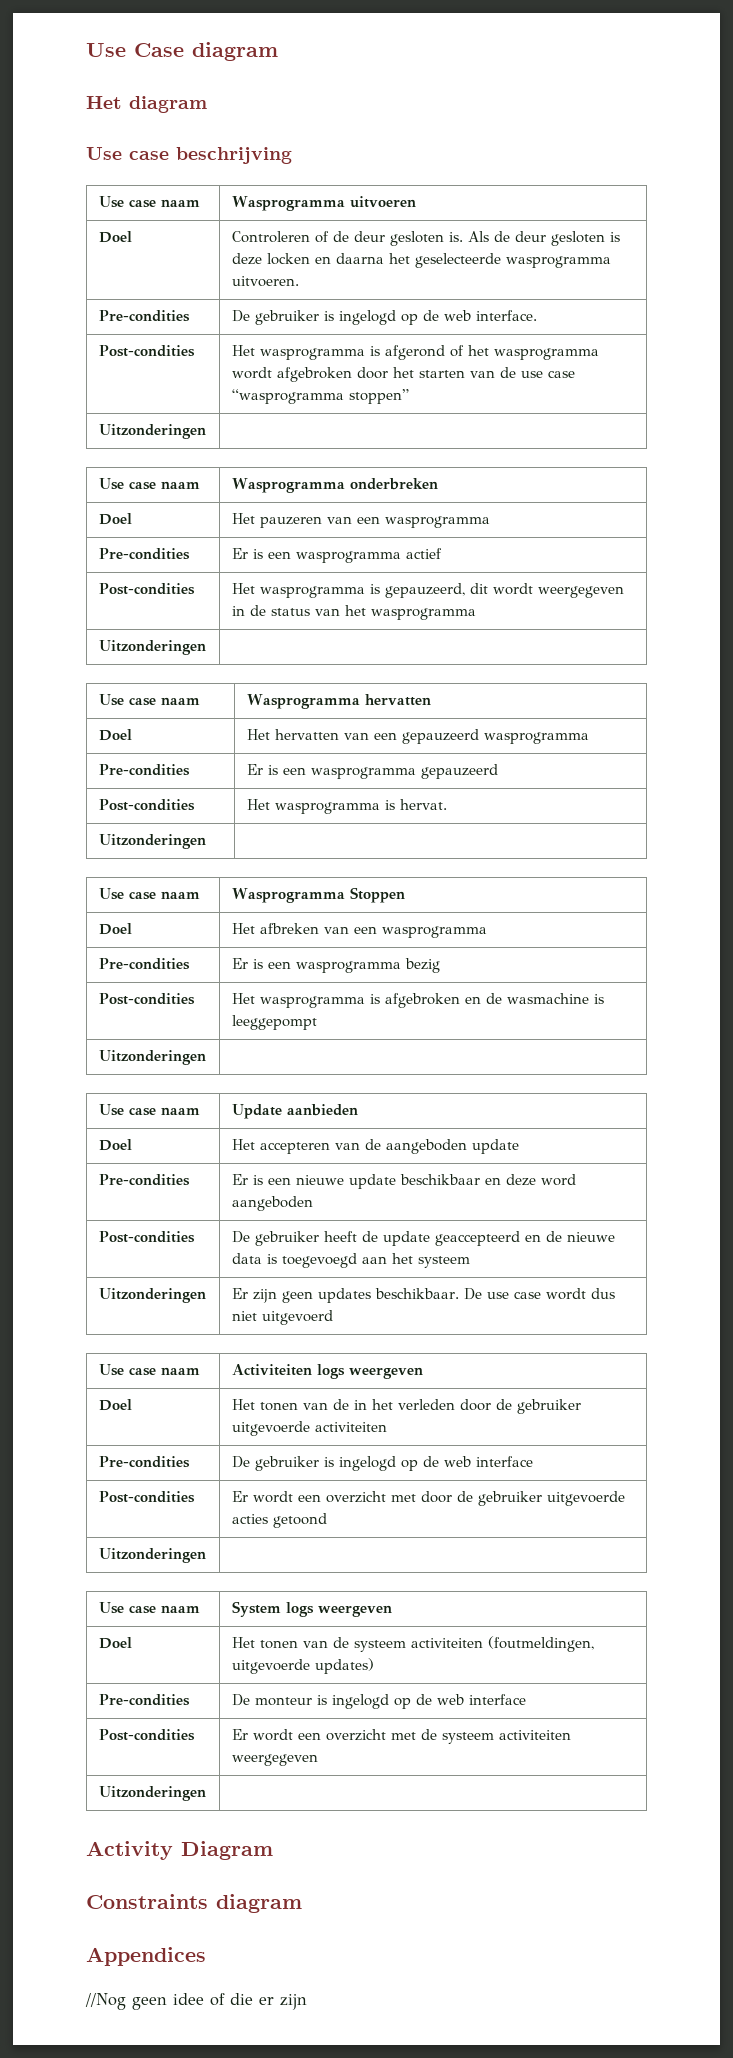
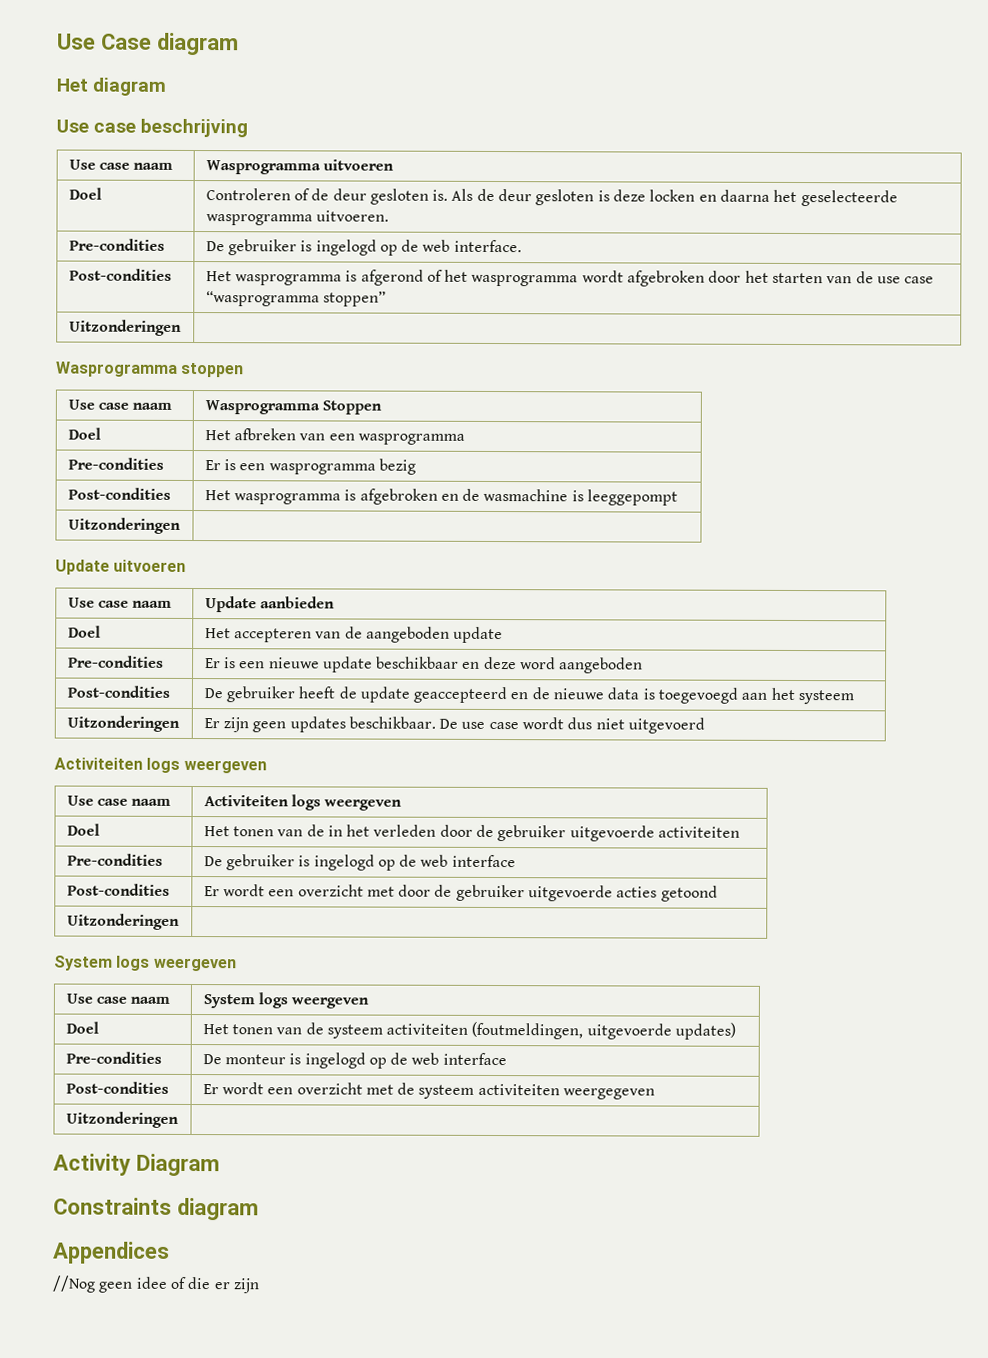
- Use case naam | Wasprogramma onderbreken
- Doel | Het pauzeren van een wasprogramma
- Pre-condities | Er is een wasprogramma actief
- Post-condities | Het wasprogramma is gepauzeerd, dit wordt weergegeven in de status van het wasprogramma
- Uitzonderingen |
- Use case naam | Wasprogramma hervatten
- Doel | Het hervatten van een gepauzeerd wasprogramma
- Pre-condities | Er is een wasprogramma gepauzeerd
- Post-condities | Het wasprogramma is hervat.
- Uitzonderingen |
+ Wasprogramma stoppen
+ Update uitvoeren
  Uitzonderingen | Er zijn geen updates beschikbaar. De use case wordt dus niet uitgevoerd
+ Activiteiten logs weergeven
  Post-condities | Er wordt een overzicht met door de gebruiker uitgevoerde acties getoond
  Uitzonderingen |
+ System logs weergeven

